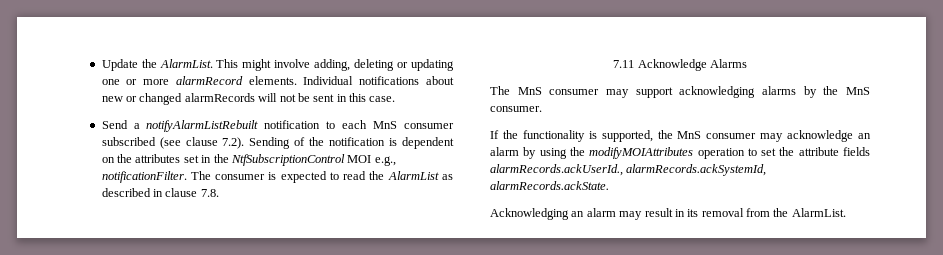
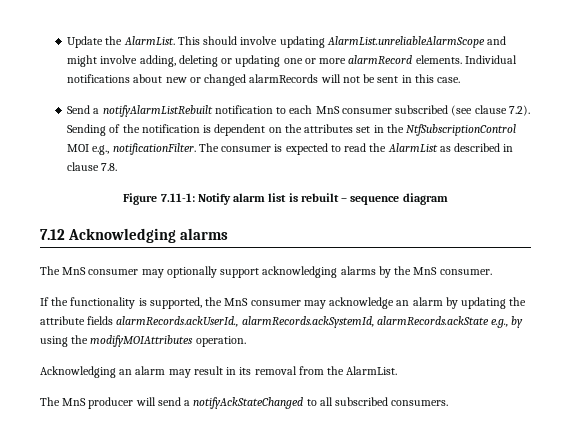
- This might involve adding, deleting or updating one or more alarmRecord elements.
+ This should involve updating AlarmList.unreliableAlarmScope and might involve adding, deleting or updating one or more alarmRecord elements.
- 7.11 Acknowledge Alarms
+ Figure 7.11-1: Notify alarm list is rebuilt – sequence diagram
+ 7.12 Acknowledging alarms
- The MnS consumer may support acknowledging alarms by the MnS consumer.
+ The MnS consumer may optionally support acknowledging alarms by the MnS consumer.
- If the functionality is supported, the MnS consumer may acknowledge an alarm by using the modifyMOIAttributes operation to set the attribute fields alarmRecords.ackUserId., alarmRecords.ackSystemId, alarmRecords.ackState.
+ If the functionality is supported, the MnS consumer may acknowledge an alarm by updating the attribute fields alarmRecords.ackUserId., alarmRecords.ackSystemId, alarmRecords.ackState e.g., by using the modifyMOIAttributes operation.
+ The MnS producer will send a notifyAckStateChanged to all subscribed consumers.

